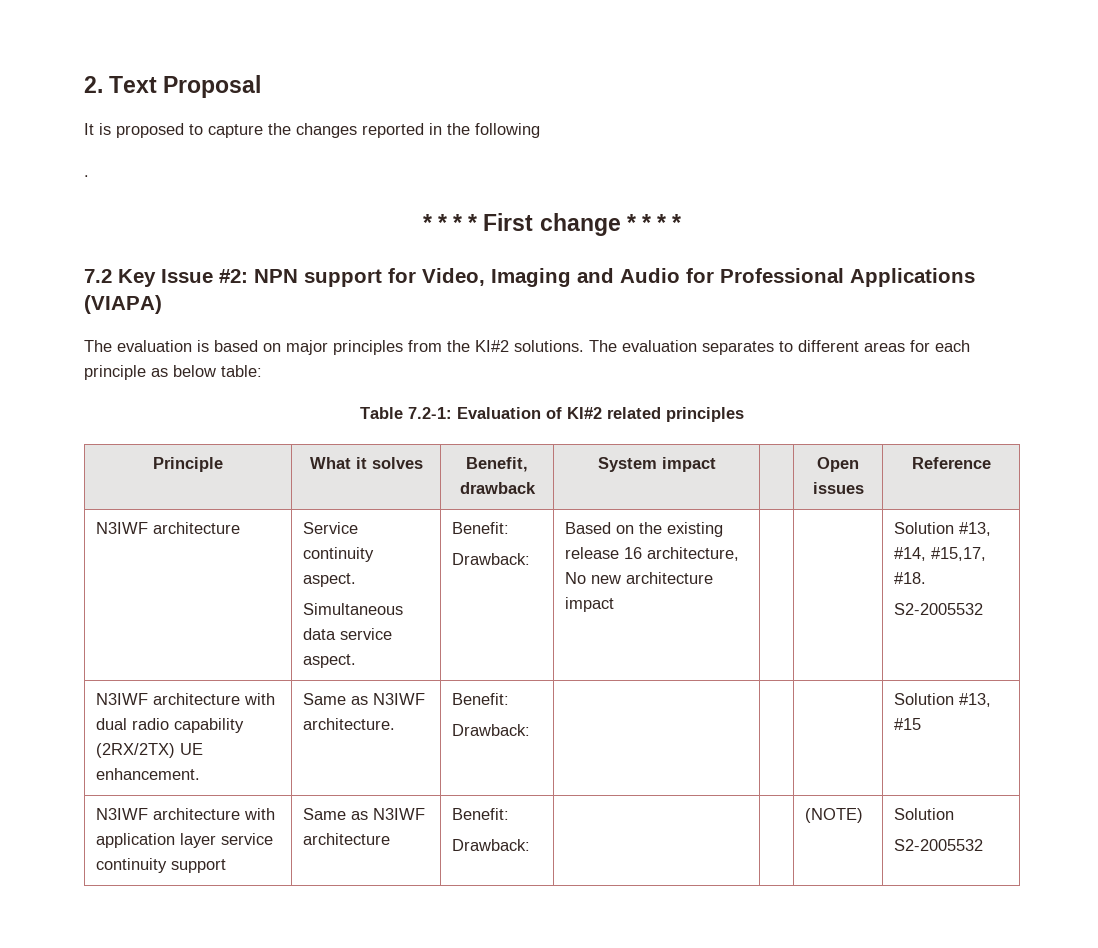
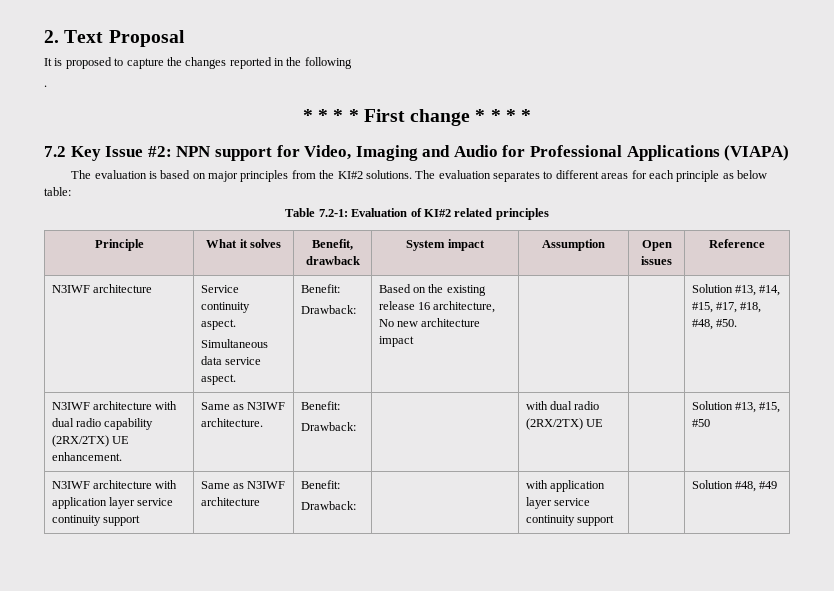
- Principle | What it solves | Benefit, drawback | System impact | | Open issues | Reference
+ Principle | What it solves | Benefit, drawback | System impact | Assumption | Open issues | Reference
  N3IWF architecture | Service continuity aspect.
  Simultaneous data service aspect. | Benefit:
- Drawback: | Based on the existing release 16 architecture, No new architecture impact | | | Solution #13, #14, #15,17, #18.
- S2-2005532
+ Drawback: | Based on the existing release 16 architecture, No new architecture impact | | | Solution #13, #14, #15, #17, #18, #48, #50.
  N3IWF architecture with dual radio capability (2RX/2TX) UE enhancement. | Same as N3IWF architecture. | Benefit:
- Drawback: | | | | Solution #13, #15
+ Drawback: | | with dual radio (2RX/2TX) UE | | Solution #13, #15, #50
  N3IWF architecture with application layer service continuity support | Same as N3IWF architecture | Benefit:
- Drawback: | | | (NOTE) | Solution
- S2-2005532
+ Drawback: | | with application layer service continuity support | | Solution #48, #49

